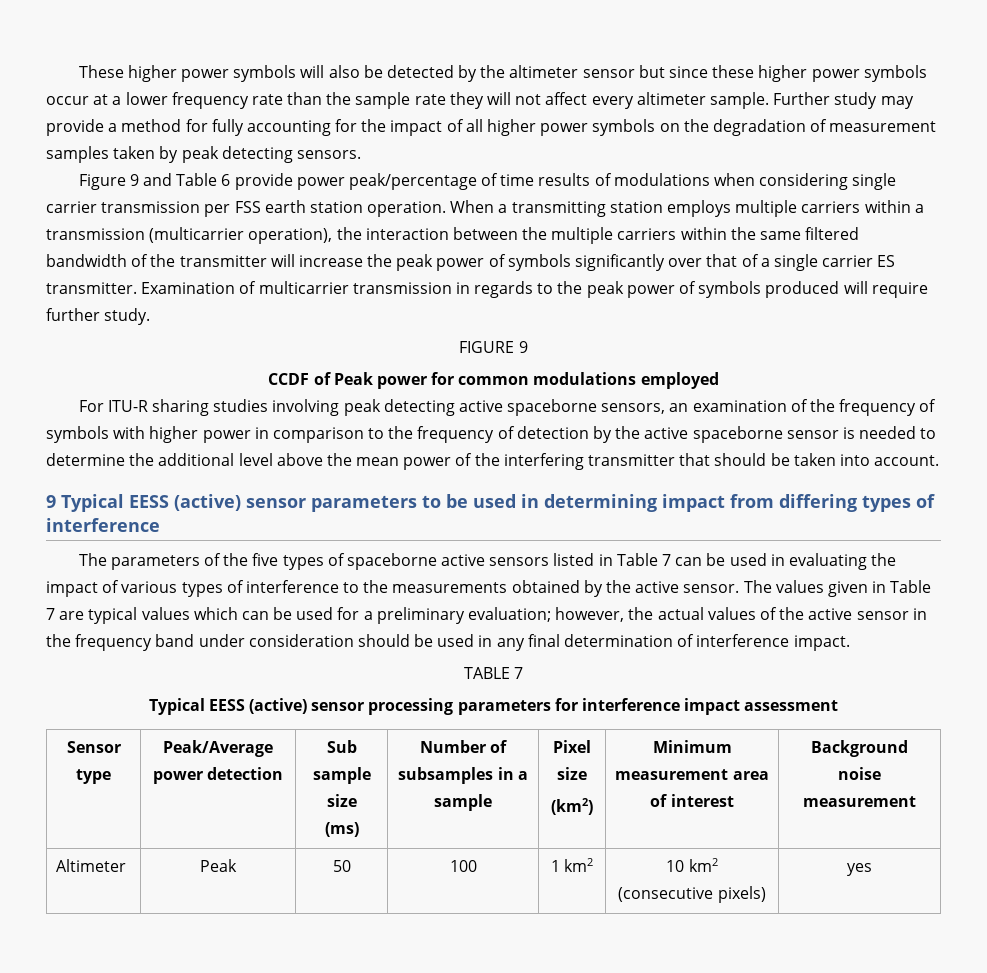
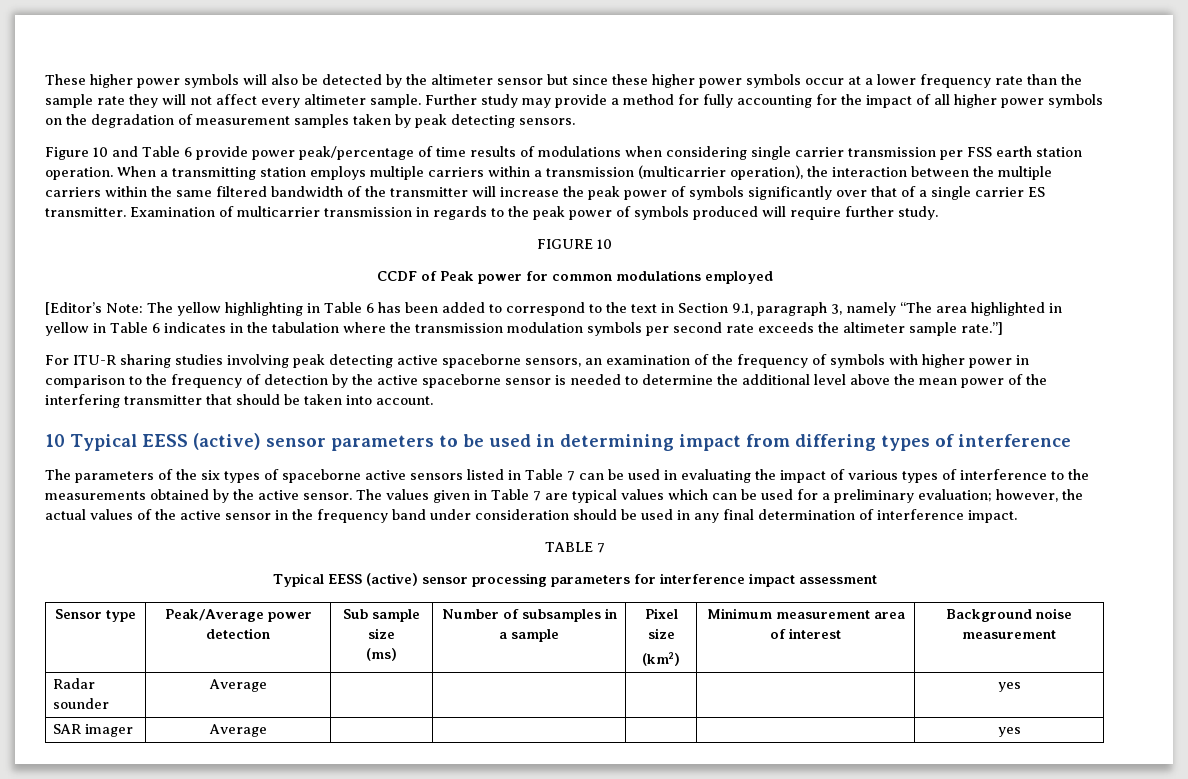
- Figure 9 and Table 6 provide power peak/percentage of time results of modulations when considering single carrier transmission per FSS earth station operation.
+ Figure 10 and Table 6 provide power peak/percentage of time results of modulations when considering single carrier transmission per FSS earth station operation.
- FIGURE 9
+ FIGURE 10
+ [Editor’s Note: The yellow highlighting in Table 6 has been added to correspond to the text in Section 9.1, paragraph 3, namely “The area highlighted in yellow in Table 6 indicates in the tabulation where the transmission modulation symbols per second rate exceeds the altimeter sample rate.”]
- 9 Typical EESS (active) sensor parameters to be used in determining impact from differing types of interference
+ 10 Typical EESS (active) sensor parameters to be used in determining impact from differing types of interference
- The parameters of the five types of spaceborne active sensors listed in Table 7 can be used in evaluating the impact of various types of interference to the measurements obtained by the active sensor.
+ The parameters of the six types of spaceborne active sensors listed in Table 7 can be used in evaluating the impact of various types of interference to the measurements obtained by the active sensor.
- Altimeter | Peak | 50 | 100 | 1 km2 | 10 km2
- (consecutive pixels) | yes
+ Radar sounder | Average | | | | | yes
+ SAR imager | Average | | | | | yes

